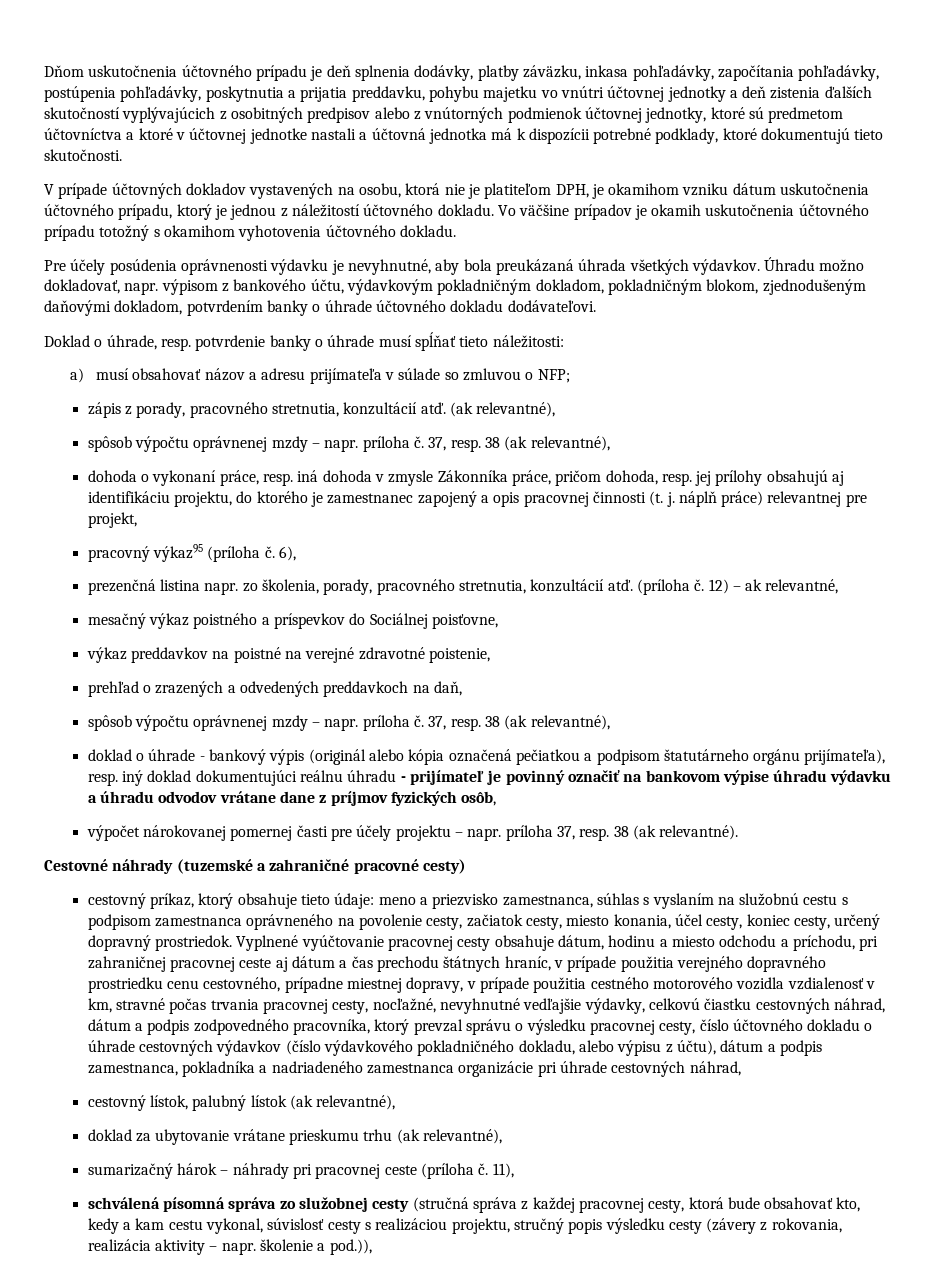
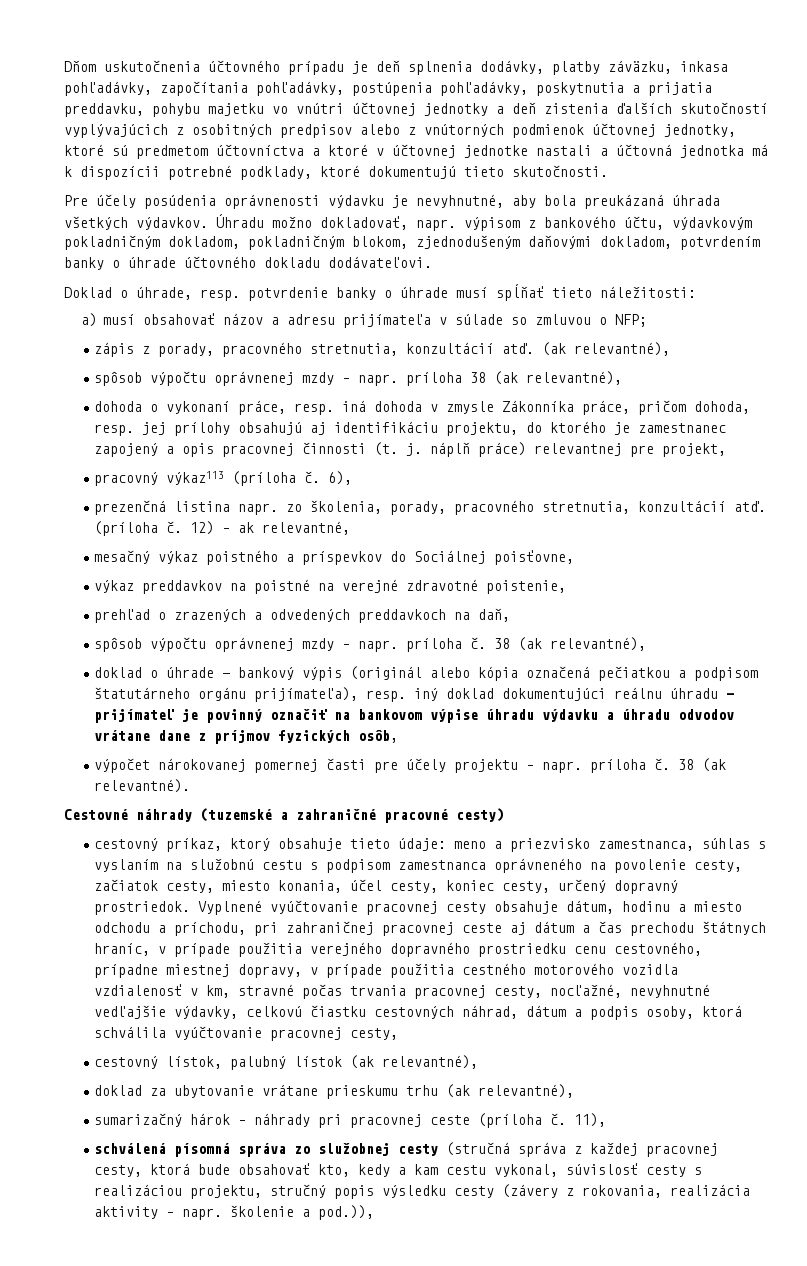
- V prípade účtovných dokladov vystavených na osobu, ktorá nie je platiteľom DPH, je okamihom vzniku dátum uskutočnenia účtovného prípadu, ktorý je jednou z náležitostí účtovného dokladu. Vo väčšine prípadov je okamih uskutočnenia účtovného prípadu totožný s okamihom vyhotovenia účtovného dokladu.
  zápis z porady, pracovného stretnutia, konzultácií atď. (ak relevantné),
- spôsob výpočtu oprávnenej mzdy – napr. príloha č. 37, resp. 38 (ak relevantné),
+ spôsob výpočtu oprávnenej mzdy – napr. príloha 38 (ak relevantné),
- pracovný výkaz95 (príloha č.
+ pracovný výkaz113 (príloha č.
  prehľad o zrazených a odvedených preddavkoch na daň,
- spôsob výpočtu oprávnenej mzdy – napr. príloha č. 37, resp. 38 (ak relevantné),
+ spôsob výpočtu oprávnenej mzdy – napr. príloha č. 38 (ak relevantné),
- výpočet nárokovanej pomernej časti pre účely projektu – napr. príloha 37, resp. 38 (ak relevantné).
+ výpočet nárokovanej pomernej časti pre účely projektu – napr. príloha č. 38 (ak relevantné).
- Vyplnené vyúčtovanie pracovnej cesty obsahuje dátum, hodinu a miesto odchodu a príchodu, pri zahraničnej pracovnej ceste aj dátum a čas prechodu štátnych hraníc, v prípade použitia verejného dopravného prostriedku cenu cestovného, prípadne miestnej dopravy, v prípade použitia cestného motorového vozidla vzdialenosť v km, stravné počas trvania pracovnej cesty, nocľažné, nevyhnutné vedľajšie výdavky, celkovú čiastku cestovných náhrad, dátum a podpis zodpovedného pracovníka, ktorý prevzal správu o výsledku pracovnej cesty, číslo účtovného dokladu o úhrade cestovných výdavkov (číslo výdavkového pokladničného dokladu, alebo výpisu z účtu), dátum a podpis zamestnanca, pokladníka a nadriadeného zamestnanca organizácie pri úhrade cestovných náhrad,
+ Vyplnené vyúčtovanie pracovnej cesty obsahuje dátum, hodinu a miesto odchodu a príchodu, pri zahraničnej pracovnej ceste aj dátum a čas prechodu štátnych hraníc, v prípade použitia verejného dopravného prostriedku cenu cestovného, prípadne miestnej dopravy, v prípade použitia cestného motorového vozidla vzdialenosť v km, stravné počas trvania pracovnej cesty, nocľažné, nevyhnutné vedľajšie výdavky, celkovú čiastku cestovných náhrad, dátum a podpis osoby, ktorá schválila vyúčtovanie pracovnej cesty,

